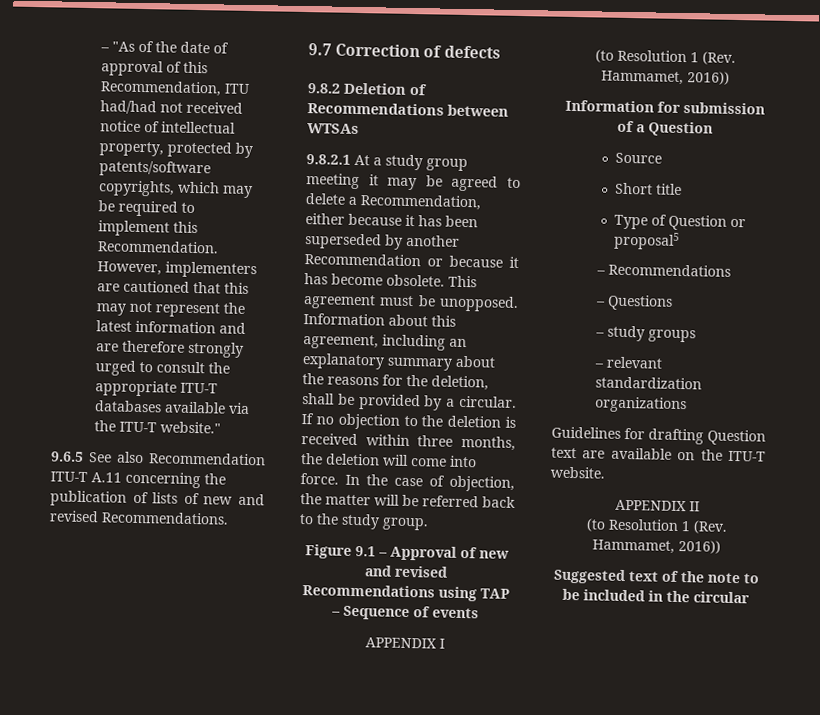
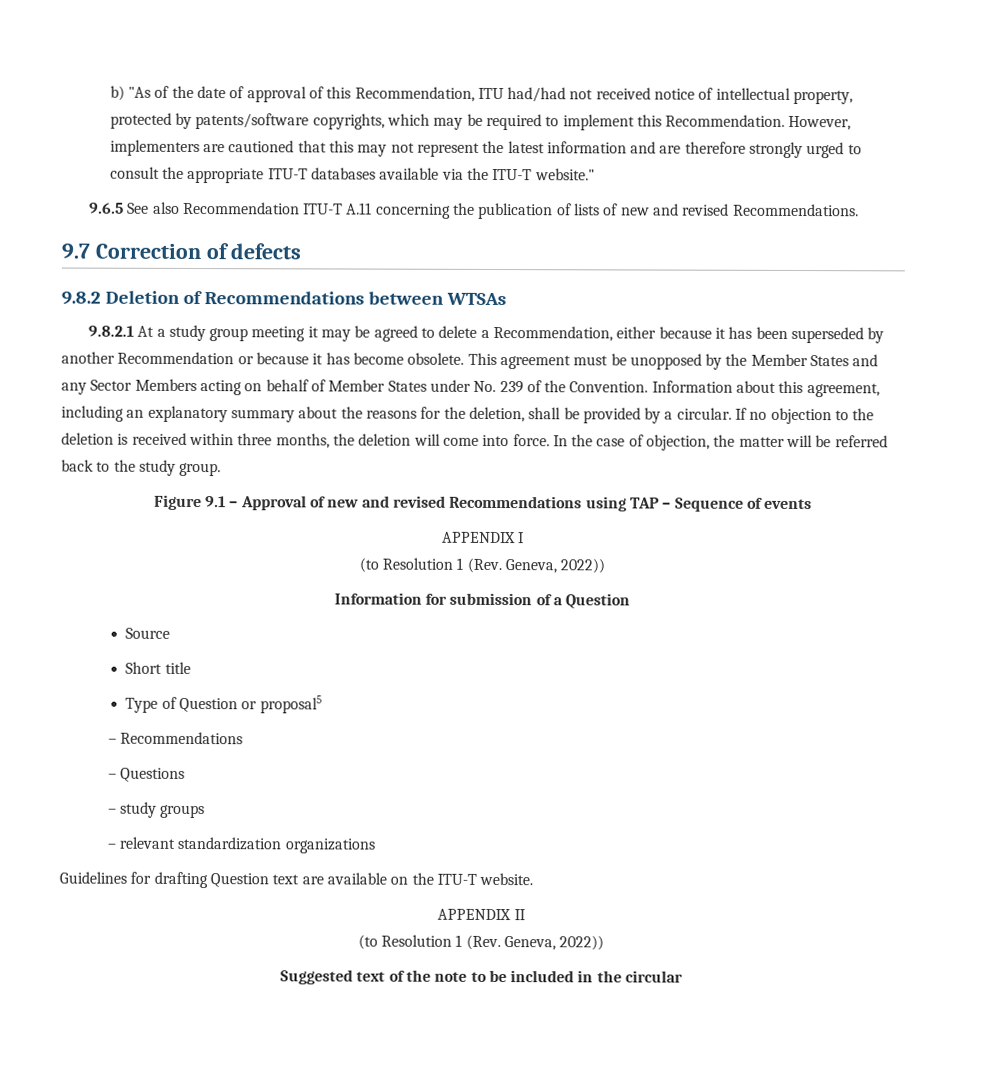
- – "As of the date of approval of this Recommendation, ITU had/had not received notice of intellectual property, protected by patents/software copyrights, which may be required to implement this Recommendation.
+ b) "As of the date of approval of this Recommendation, ITU had/had not received notice of intellectual property, protected by patents/software copyrights, which may be required to implement this Recommendation.
- This agreement must be unopposed.
+ This agreement must be unopposed by the Member States and any Sector Members acting on behalf of Member States under No. 239 of the Convention.
  APPENDIX I
- (to Resolution 1 (Rev. Hammamet, 2016))
+ (to Resolution 1 (Rev. Geneva, 2022))
  APPENDIX II
- (to Resolution 1 (Rev. Hammamet, 2016))
+ (to Resolution 1 (Rev. Geneva, 2022))

